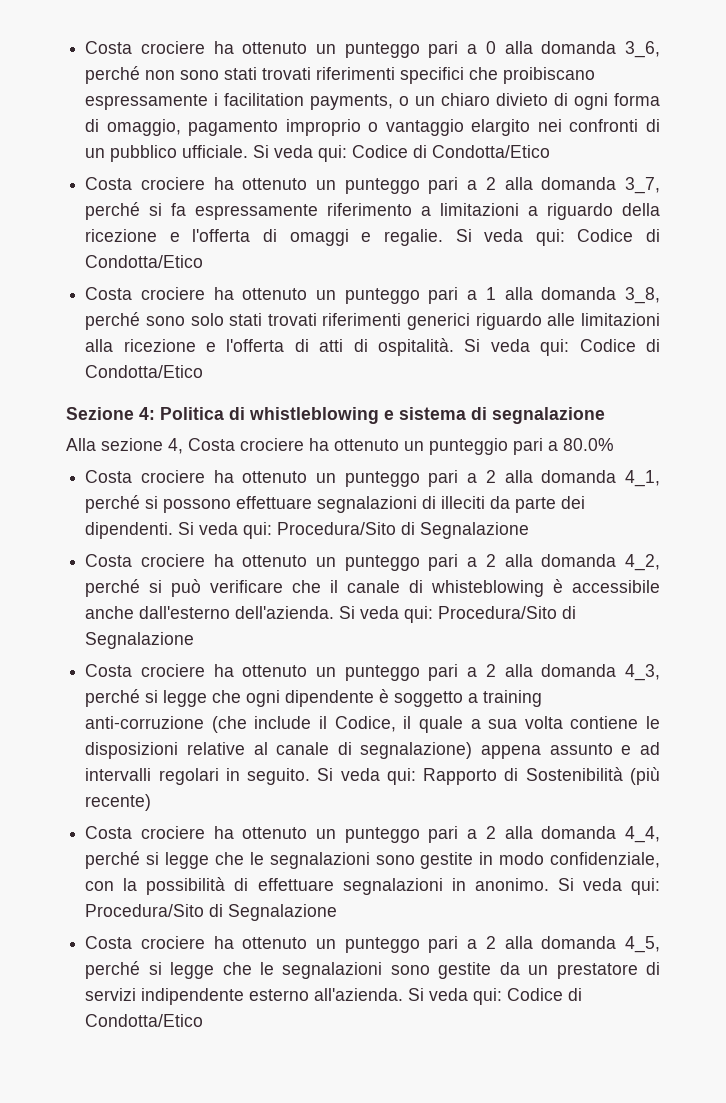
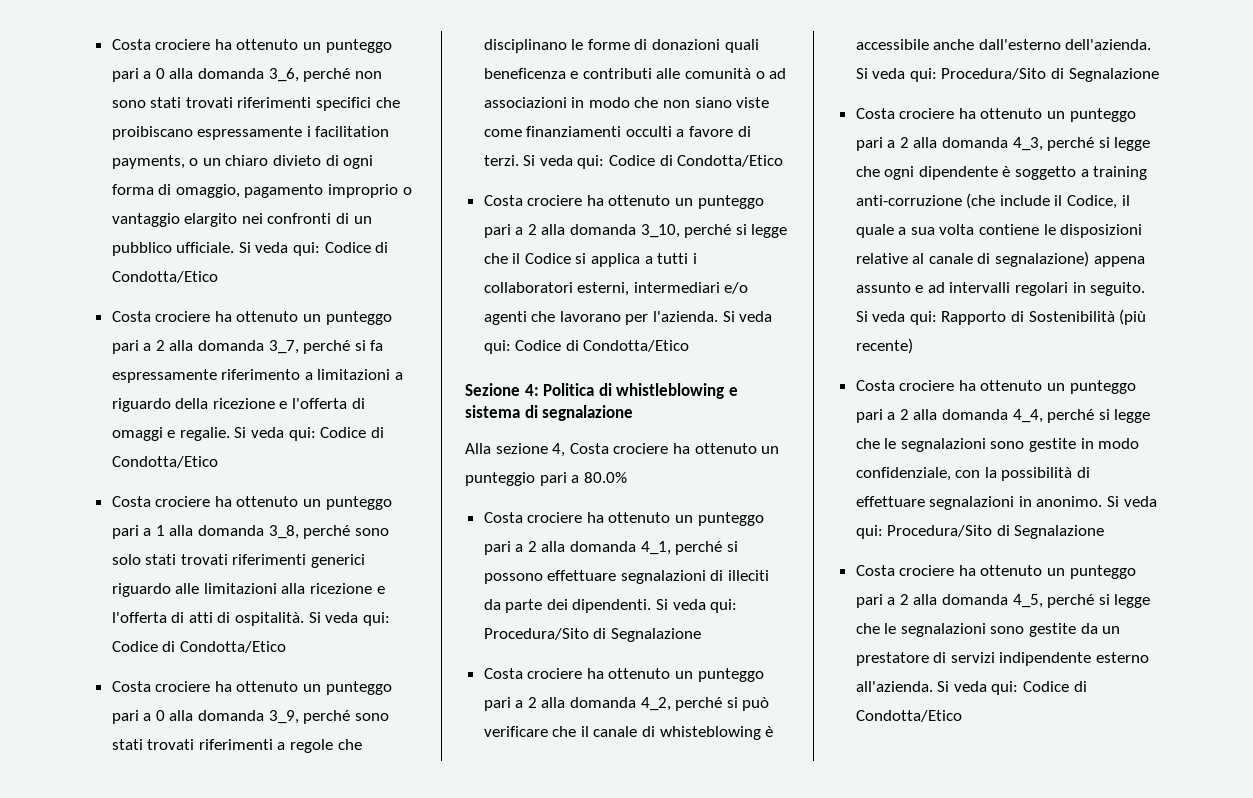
+ Costa crociere ha ottenuto un punteggo pari a 0 alla domanda 3_9, perché sono stati trovati riferimenti a regole che disciplinano le forme di donazioni quali beneficenza e contributi alle comunità o ad associazioni in modo che non siano viste come finanziamenti occulti a favore di terzi. Si veda qui: Codice di Condotta/Etico
+ Costa crociere ha ottenuto un punteggo pari a 2 alla domanda 3_10, perché si legge che il Codice si applica a tutti i collaboratori esterni, intermediari e/o agenti che lavorano per l'azienda. Si veda qui: Codice di Condotta/Etico

